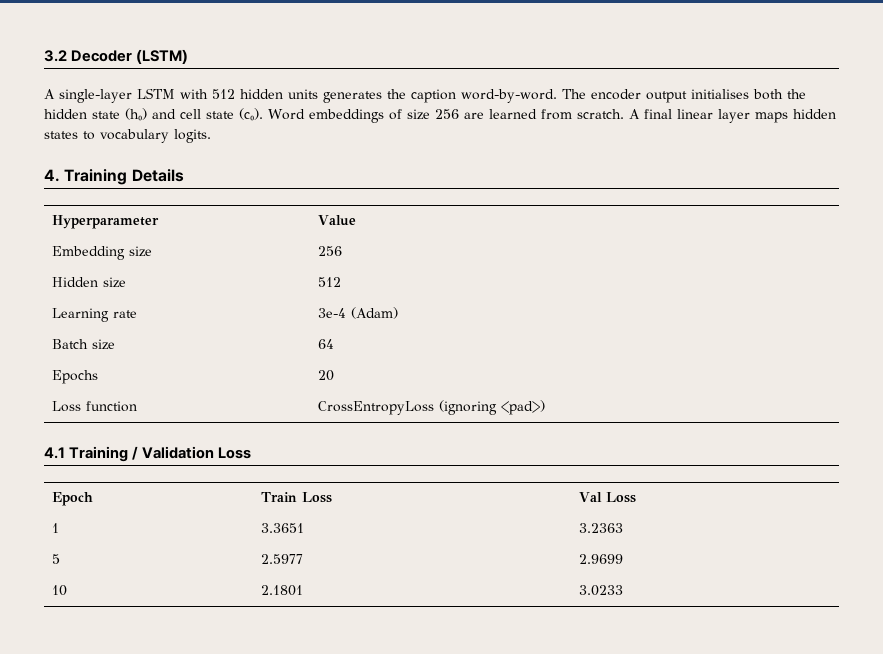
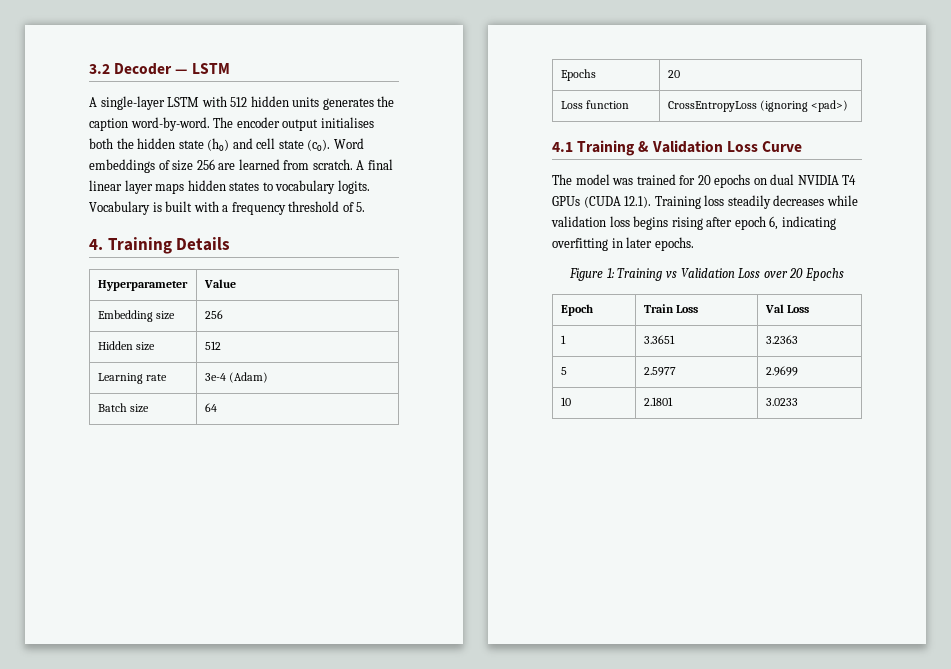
- 3.2 Decoder (LSTM)
+ 3.2 Decoder — LSTM
+ Vocabulary is built with a frequency threshold of 5.
- 4.1 Training / Validation Loss
+ 4.1 Training & Validation Loss Curve
+ The model was trained for 20 epochs on dual NVIDIA T4 GPUs (CUDA 12.1). Training loss steadily decreases while validation loss begins rising after epoch 6, indicating overfitting in later epochs.
+ Figure 1: Training vs Validation Loss over 20 Epochs

